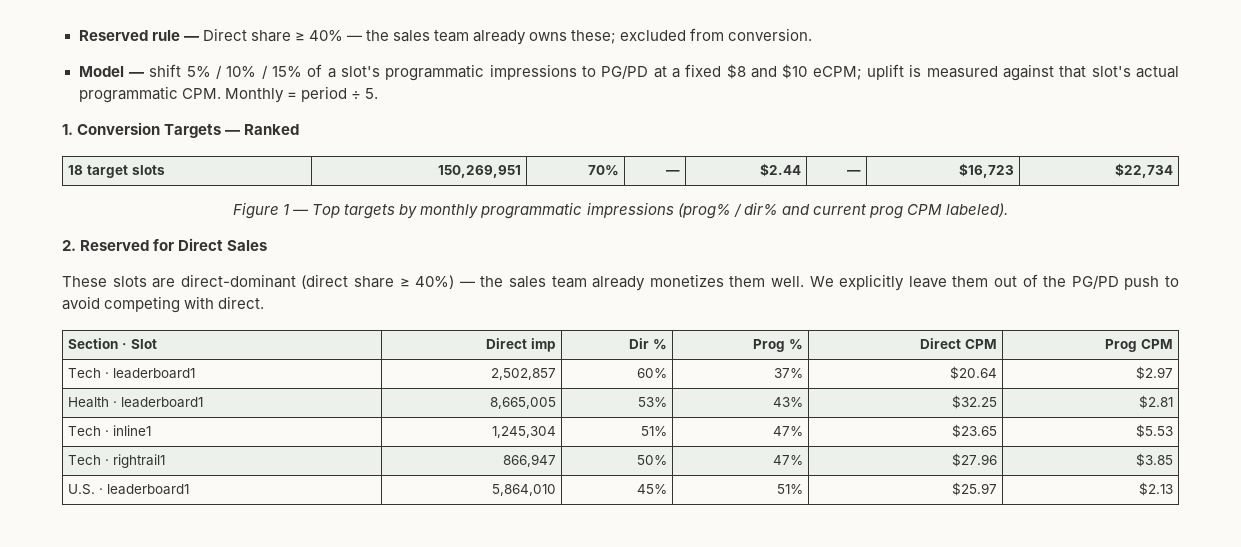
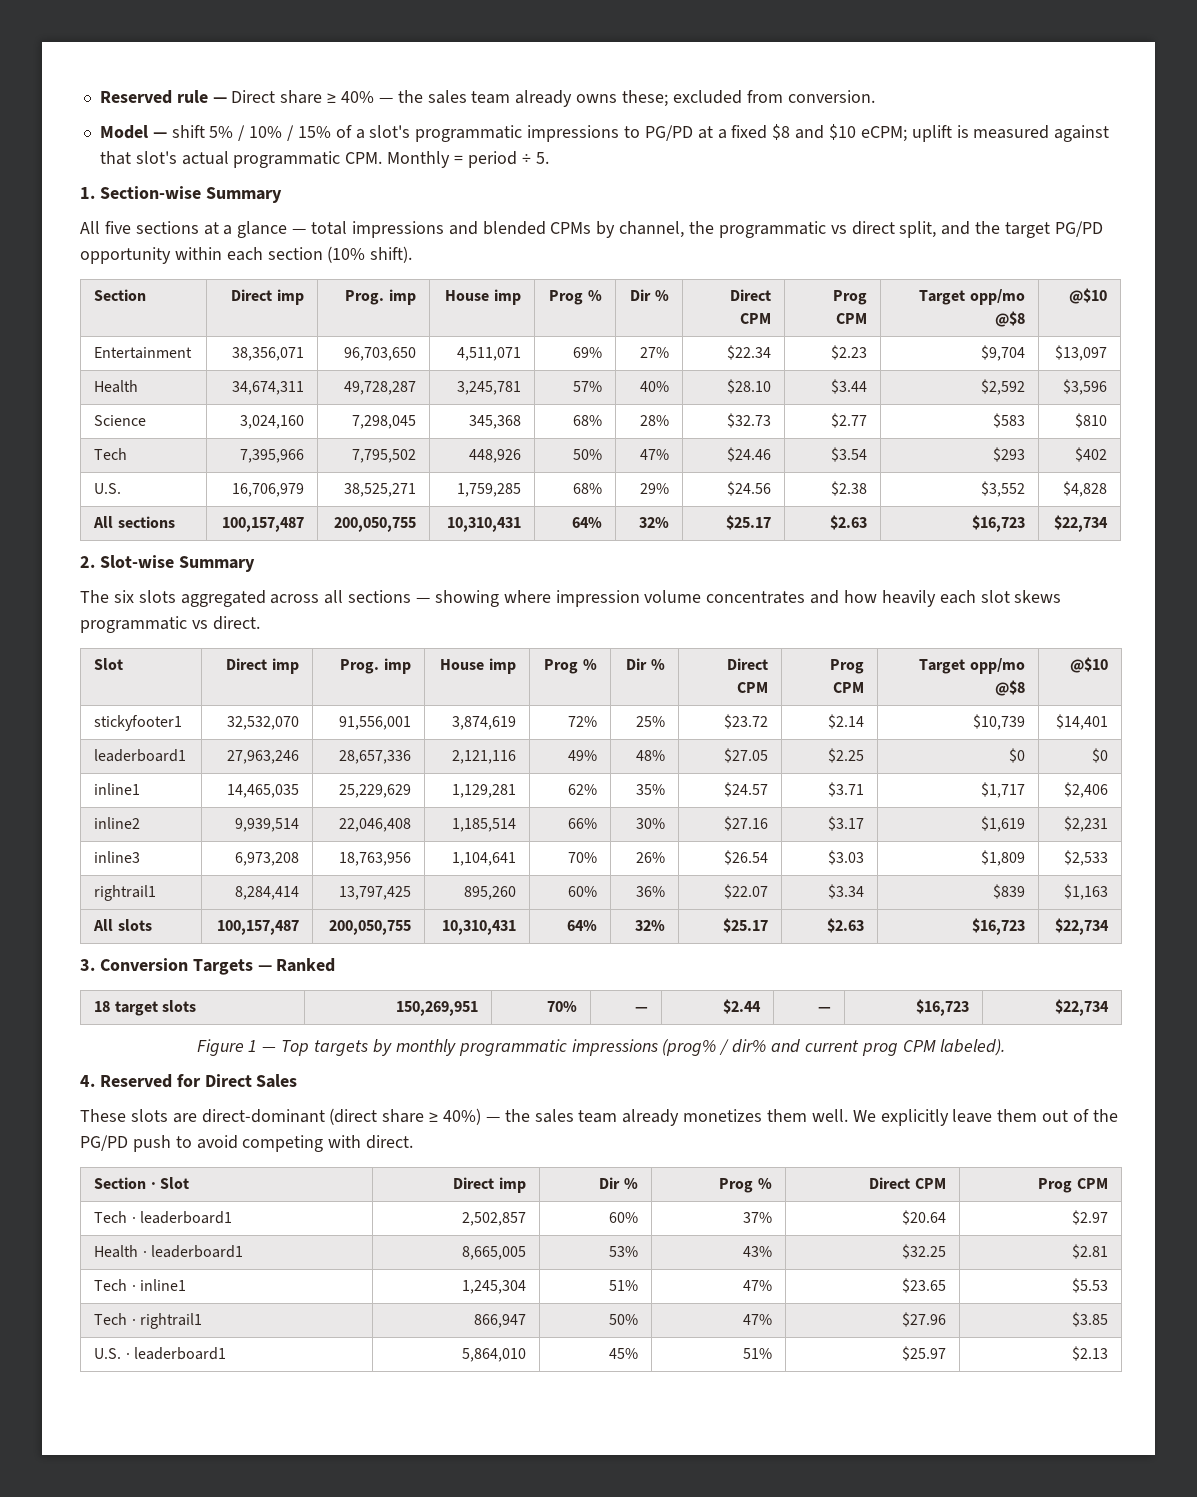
- 1. Conversion Targets — Ranked
+ 1. Section-wise Summary
+ All five sections at a glance — total impressions and blended CPMs by channel, the programmatic vs direct split, and the target PG/PD opportunity within each section (10% shift).
+ Section | Direct imp | Prog. imp | House imp | Prog % | Dir % | Direct CPM | Prog CPM | Target opp/mo @$8 | @$10
+ Entertainment | 38,356,071 | 96,703,650 | 4,511,071 | 69% | 27% | $22.34 | $2.23 | $9,704 | $13,097
+ Health | 34,674,311 | 49,728,287 | 3,245,781 | 57% | 40% | $28.10 | $3.44 | $2,592 | $3,596
+ Science | 3,024,160 | 7,298,045 | 345,368 | 68% | 28% | $32.73 | $2.77 | $583 | $810
+ Tech | 7,395,966 | 7,795,502 | 448,926 | 50% | 47% | $24.46 | $3.54 | $293 | $402
+ U.S. | 16,706,979 | 38,525,271 | 1,759,285 | 68% | 29% | $24.56 | $2.38 | $3,552 | $4,828
+ All sections | 100,157,487 | 200,050,755 | 10,310,431 | 64% | 32% | $25.17 | $2.63 | $16,723 | $22,734
+ 2. Slot-wise Summary
+ The six slots aggregated across all sections — showing where impression volume concentrates and how heavily each slot skews programmatic vs direct.
+ Slot | Direct imp | Prog. imp | House imp | Prog % | Dir % | Direct CPM | Prog CPM | Target opp/mo @$8 | @$10
+ stickyfooter1 | 32,532,070 | 91,556,001 | 3,874,619 | 72% | 25% | $23.72 | $2.14 | $10,739 | $14,401
+ leaderboard1 | 27,963,246 | 28,657,336 | 2,121,116 | 49% | 48% | $27.05 | $2.25 | $0 | $0
+ inline1 | 14,465,035 | 25,229,629 | 1,129,281 | 62% | 35% | $24.57 | $3.71 | $1,717 | $2,406
+ inline2 | 9,939,514 | 22,046,408 | 1,185,514 | 66% | 30% | $27.16 | $3.17 | $1,619 | $2,231
+ inline3 | 6,973,208 | 18,763,956 | 1,104,641 | 70% | 26% | $26.54 | $3.03 | $1,809 | $2,533
+ rightrail1 | 8,284,414 | 13,797,425 | 895,260 | 60% | 36% | $22.07 | $3.34 | $839 | $1,163
+ All slots | 100,157,487 | 200,050,755 | 10,310,431 | 64% | 32% | $25.17 | $2.63 | $16,723 | $22,734
+ 3. Conversion Targets — Ranked
- 2. Reserved for Direct Sales
+ 4. Reserved for Direct Sales

